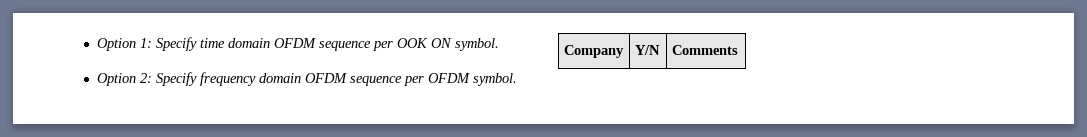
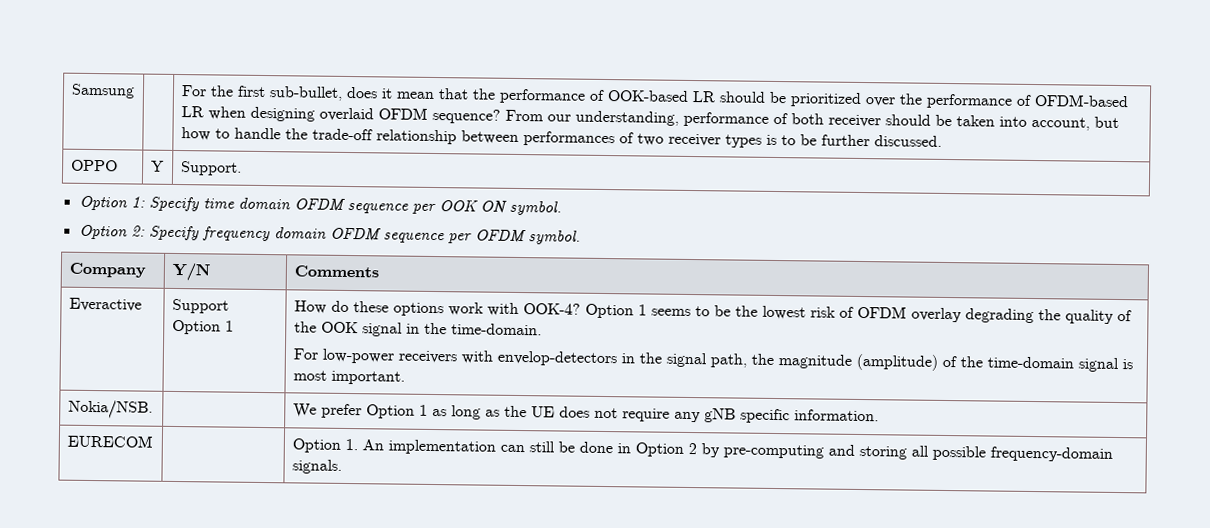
+ Samsung | | For the first sub-bullet, does it mean that the performance of OOK-based LR should be prioritized over the performance of OFDM-based LR when designing overlaid OFDM sequence? From our understanding, performance of both receiver should be taken into account, but how to handle the trade-off relationship between performances of two receiver types is to be further discussed.
+ OPPO | Y | Support.
+ Everactive | Support Option 1 | How do these options work with OOK-4? Option 1 seems to be the lowest risk of OFDM overlay degrading the quality of the OOK signal in the time-domain.
+ For low-power receivers with envelop-detectors in the signal path, the magnitude (amplitude) of the time-domain signal is most important.
+ Nokia/NSB. | | We prefer Option 1 as long as the UE does not require any gNB specific information.
+ EURECOM | | Option 1. An implementation can still be done in Option 2 by pre-computing and storing all possible frequency-domain signals.

